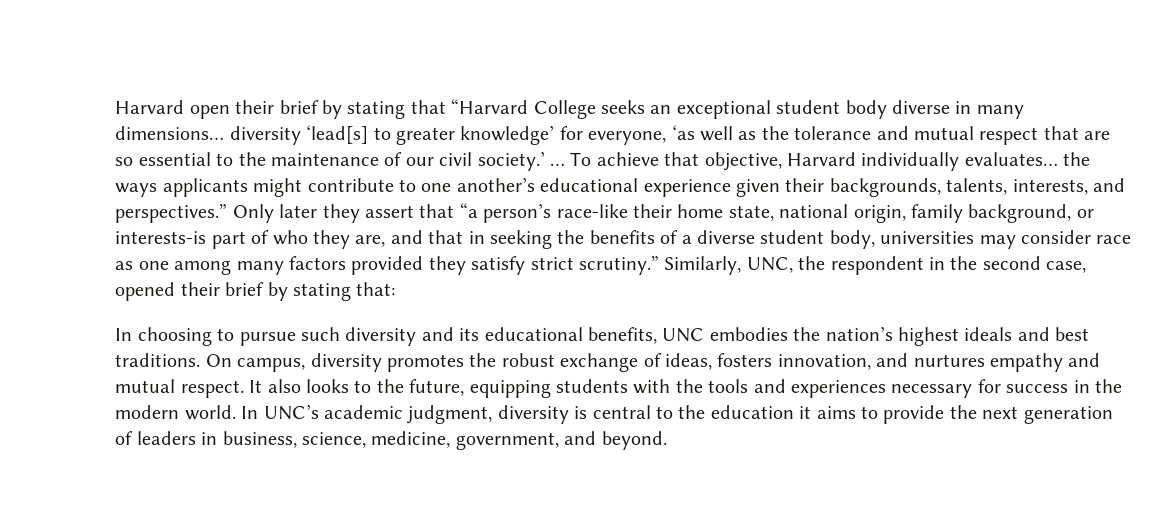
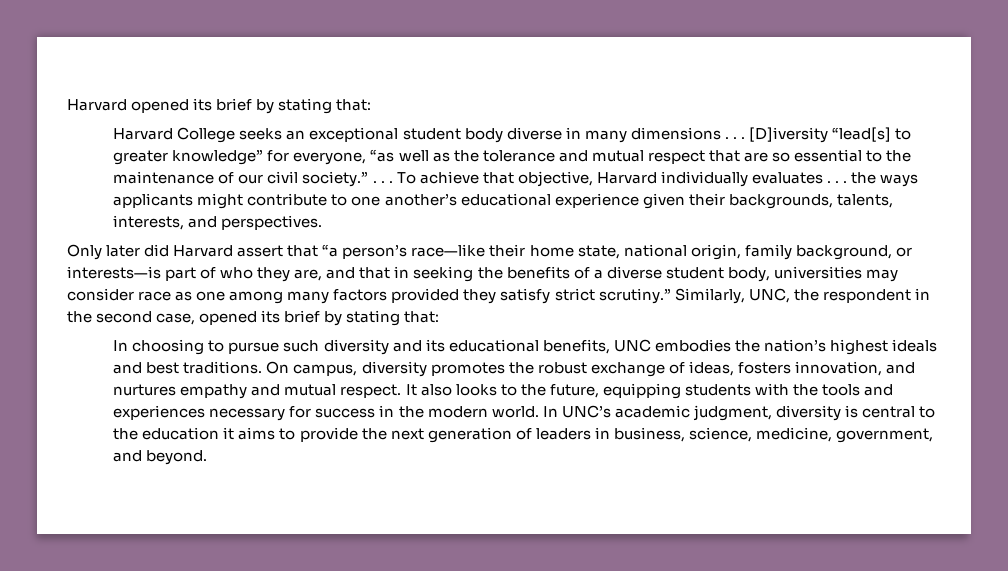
- Harvard open their brief by stating that “Harvard College seeks an exceptional student body diverse in many dimensions… diversity ‘lead[s] to greater knowledge’ for everyone, ‘as well as the tolerance and mutual respect that are so essential to the maintenance of our civil society.’ …
+ Harvard opened its brief by stating that:
+ Harvard College seeks an exceptional student body diverse in many dimensions . . . [D]iversity “lead[s] to greater knowledge” for everyone, “as well as the tolerance and mutual respect that are so essential to the maintenance of our civil society.” . . .
- To achieve that objective, Harvard individually evaluates… the ways applicants might contribute to one another’s educational experience given their backgrounds, talents, interests, and perspectives.” Only later they assert that “a person’s race-like their home state, national origin, family background, or interests-is part of who they are, and that in seeking the benefits of a diverse student body, universities may consider race as one among many factors provided they satisfy strict scrutiny.”
+ To achieve that objective, Harvard individually evaluates . . . the ways applicants might contribute to one another’s educational experience given their backgrounds, talents, interests, and perspectives.
+ Only later did Harvard assert that “a person’s race—like their home state, national origin, family background, or interests—is part of who they are, and that in seeking the benefits of a diverse student body, universities may consider race as one among many factors provided they satisfy strict scrutiny.”
- Similarly, UNC, the respondent in the second case, opened their brief by stating that:
+ Similarly, UNC, the respondent in the second case, opened its brief by stating that:

